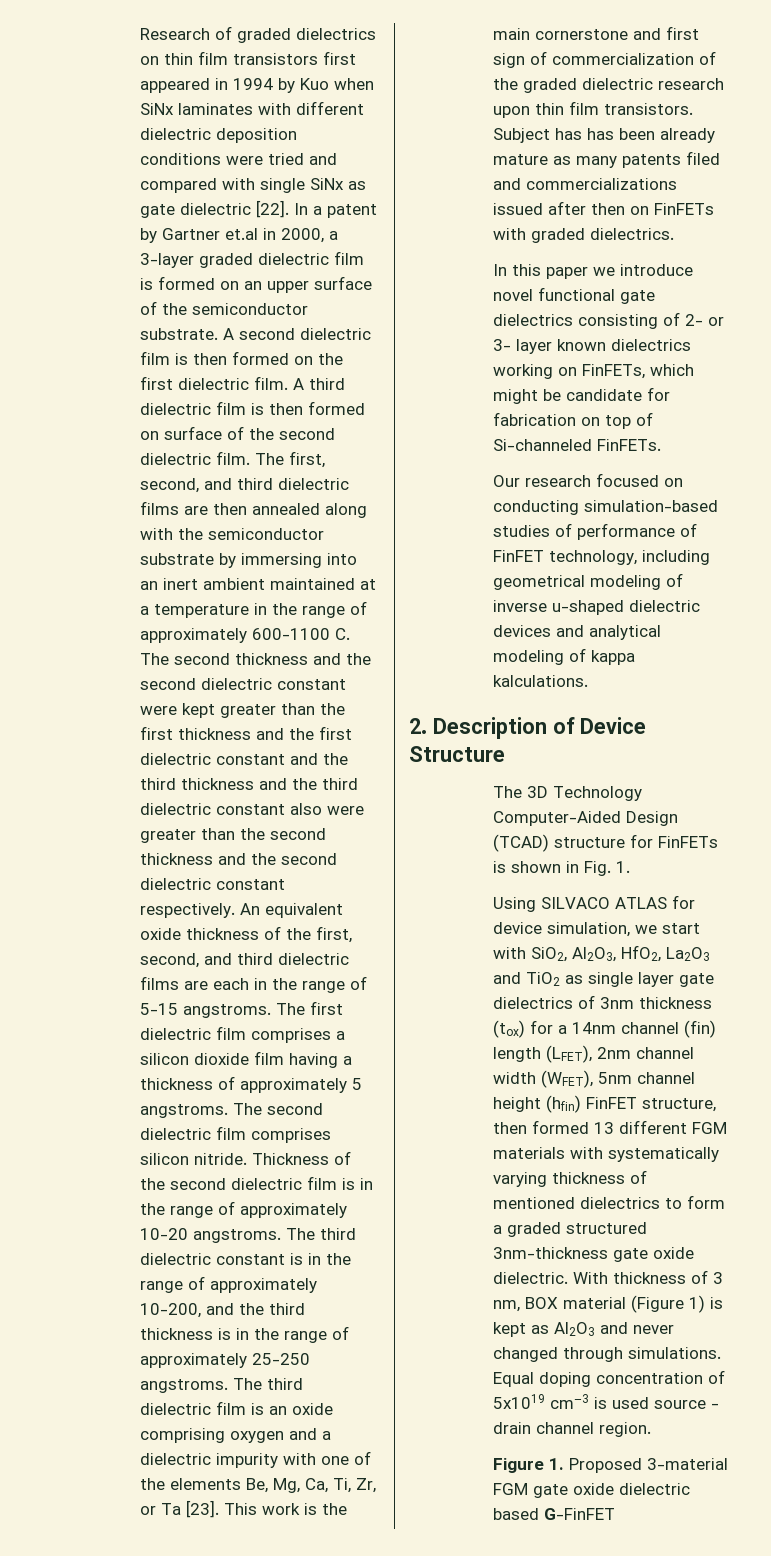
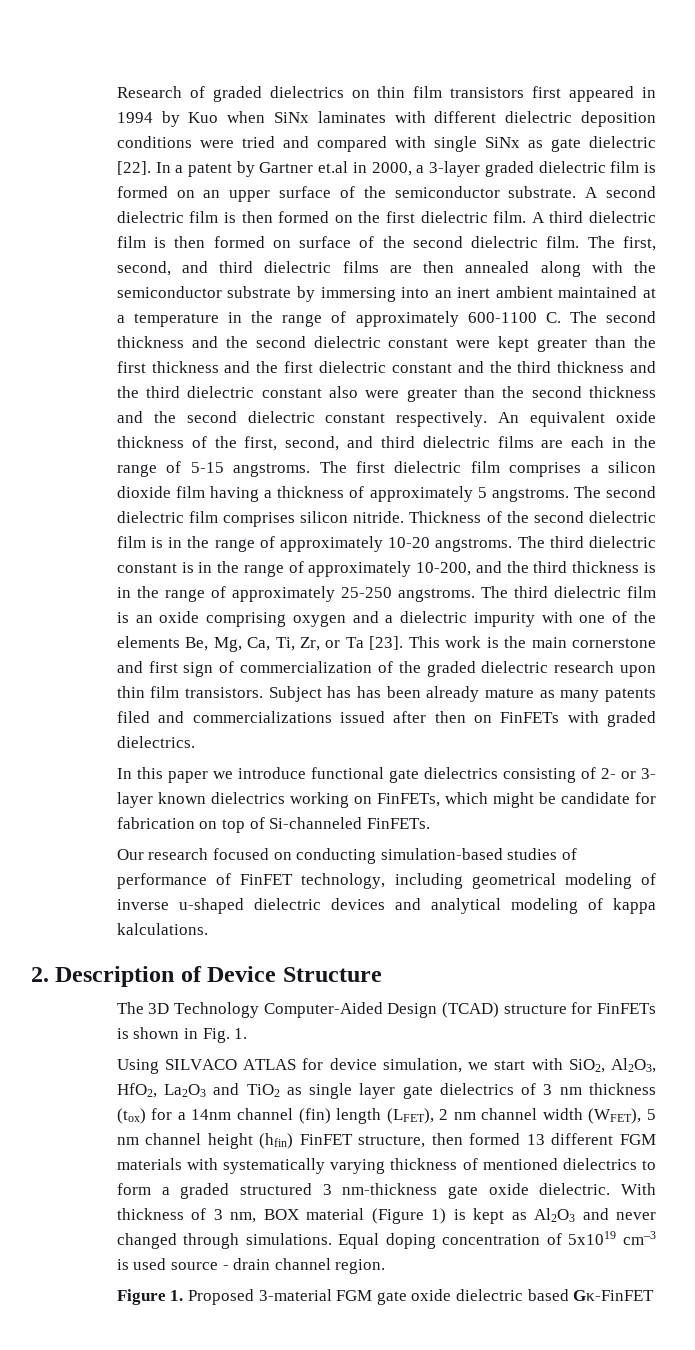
- In this paper we introduce novel functional gate dielectrics consisting of 2- or 3- layer known dielectrics working on FinFETs, which might be candidate for fabrication on top of Si-channeled FinFETs.
+ In this paper we introduce functional gate dielectrics consisting of 2- or 3- layer known dielectrics working on FinFETs, which might be candidate for fabrication on top of Si-channeled FinFETs.
- Using SILVACO ATLAS for device simulation, we start with SiO2, Al2O3, HfO2, La2O3 and TiO2 as single layer gate dielectrics of 3nm thickness (tox) for a 14nm channel (fin) length (LFET), 2nm channel width (WFET), 5nm channel height (hfin) FinFET structure, then formed 13 different FGM materials with systematically varying thickness of mentioned dielectrics to form a graded structured 3nm-thickness gate oxide dielectric.
+ Using SILVACO ATLAS for device simulation, we start with SiO2, Al2O3, HfO2, La2O3 and TiO2 as single layer gate dielectrics of 3 nm thickness (tox) for a 14nm channel (fin) length (LFET), 2 nm channel width (WFET), 5 nm channel height (hfin) FinFET structure, then formed 13 different FGM materials with systematically varying thickness of mentioned dielectrics to form a graded structured 3 nm-thickness gate oxide dielectric.
- Figure 1. Proposed 3-material FGM gate oxide dielectric based G-FinFET
+ Figure 1. Proposed 3-material FGM gate oxide dielectric based Gκ-FinFET

